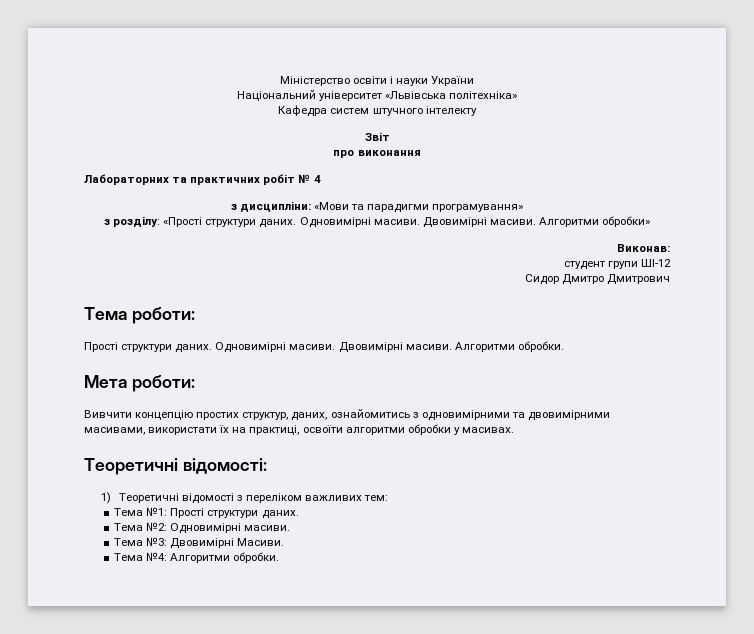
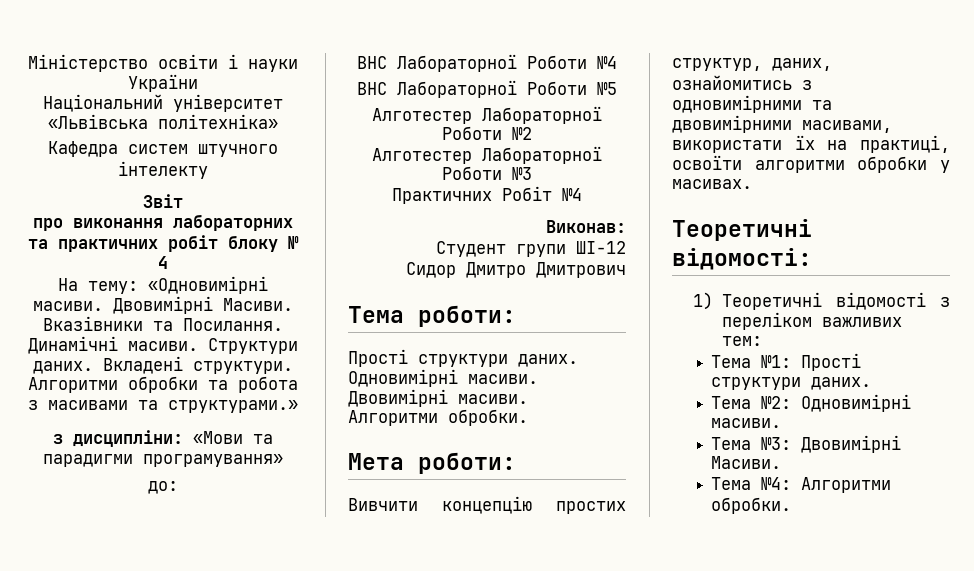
- про виконання
- Лабораторних та практичних робіт № 4
+ про виконання лабораторних та практичних робіт блоку № 4
+ На тему: «Одновимірні масиви. Двовимірні Масиви. Вказівники та Посилання. Динамічні масиви. Структури даних. Вкладені структури. Алгоритми обробки та робота з масивами та структурами.»
- з розділу: «Прості структури даних. Одновимірні масиви. Двовимірні масиви. Алгоритми обробки»
+ до:
+ ВНС Лабораторної Роботи №4
+ ВНС Лабораторної Роботи №5
+ Алготестер Лабораторної Роботи №2
+ Алготестер Лабораторної Роботи №3
+ Практичних Робіт №4
- студент групи ШІ-12
+ Студент групи ШІ-12

